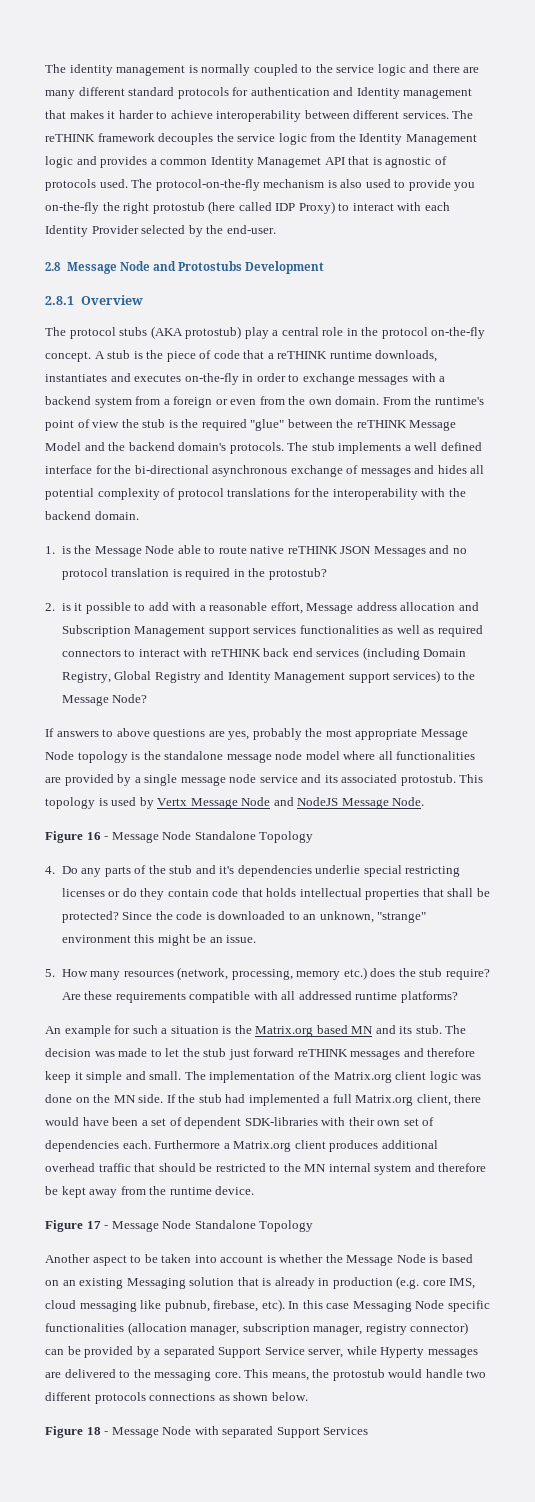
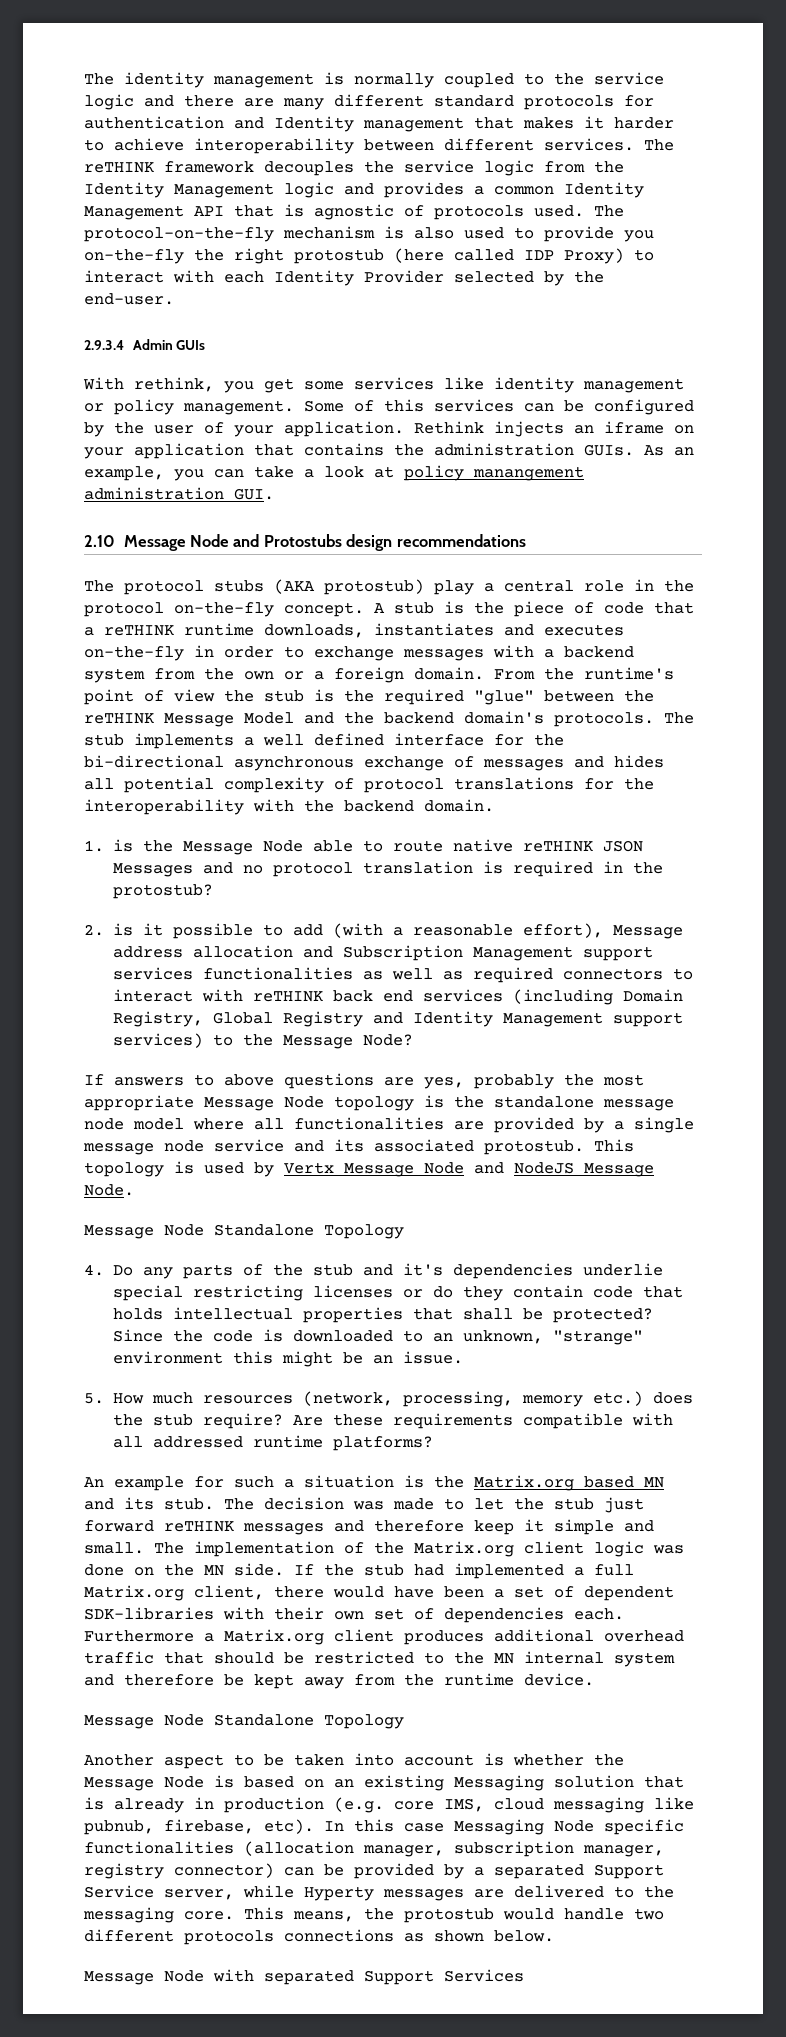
- The reTHINK framework decouples the service logic from the Identity Management logic and provides a common Identity Managemet API that is agnostic of protocols used.
+ The reTHINK framework decouples the service logic from the Identity Management logic and provides a common Identity Management API that is agnostic of protocols used.
- 2.8 Message Node and Protostubs Development
- 2.8.1 Overview
+ 2.9.3.4 Admin GUIs
+ With rethink, you get some services like identity management or policy management. Some of this services can be configured by the user of your application. Rethink injects an iframe on your application that contains the administration GUIs. As an example, you can take a look at policy manangement administration GUI.
+ 2.10 Message Node and Protostubs design recommendations
- A stub is the piece of code that a reTHINK runtime downloads, instantiates and executes on-the-fly in order to exchange messages with a backend system from a foreign or even from the own domain.
+ A stub is the piece of code that a reTHINK runtime downloads, instantiates and executes on-the-fly in order to exchange messages with a backend system from the own or a foreign domain.
- 2. is it possible to add with a reasonable effort, Message address allocation and Subscription Management support services functionalities as well as required connectors to interact with reTHINK back end services (including Domain Registry, Global Registry and Identity Management support services) to the Message Node?
+ 2. is it possible to add (with a reasonable effort), Message address allocation and Subscription Management support services functionalities as well as required connectors to interact with reTHINK back end services (including Domain Registry, Global Registry and Identity Management support services) to the Message Node?
  This topology is used by Vertx Message Node and NodeJS Message Node.
- Figure 16 - Message Node Standalone Topology
+ Message Node Standalone Topology
- 5. How many resources (network, processing, memory etc.) does the stub require?
+ 5. How much resources (network, processing, memory etc.) does the stub require?
  Furthermore a Matrix.org client produces additional overhead traffic that should be restricted to the MN internal system and therefore be kept away from the runtime device.
- Figure 17 - Message Node Standalone Topology
+ Message Node Standalone Topology
- Figure 18 - Message Node with separated Support Services
+ Message Node with separated Support Services

